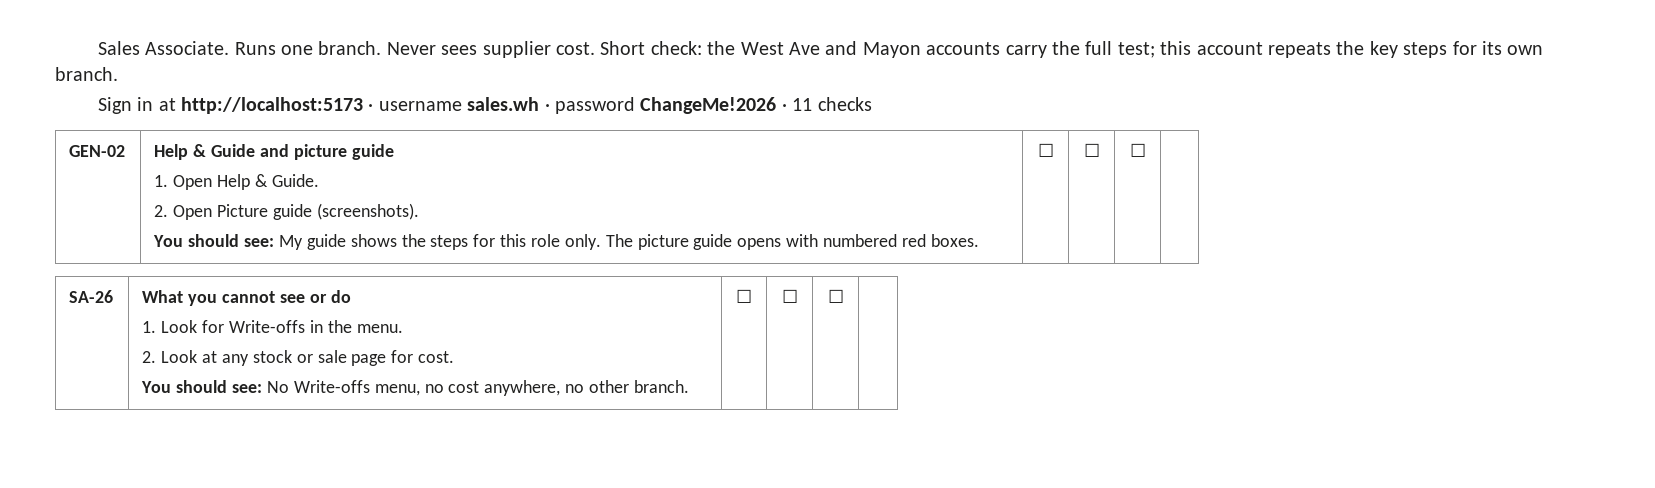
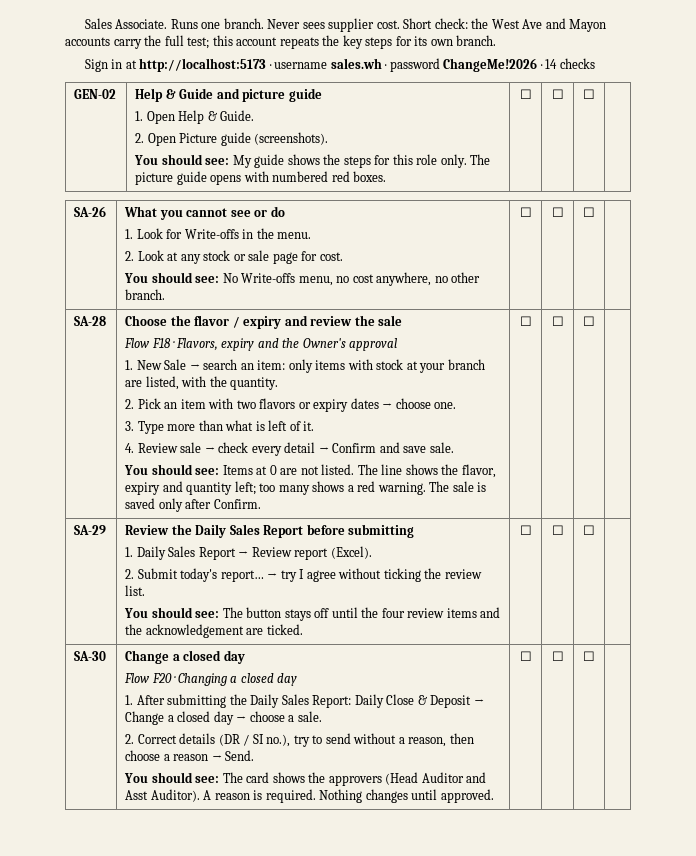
- Sign in at http://localhost:5173 · username sales.wh · password ChangeMe!2026 · 11 checks
+ Sign in at http://localhost:5173 · username sales.wh · password ChangeMe!2026 · 14 checks
+ SA-28 | Choose the flavor / expiry and review the sale
+ Flow F18 · Flavors, expiry and the Owner's approval
+ 1. New Sale → search an item: only items with stock at your branch are listed, with the quantity.
+ 2. Pick an item with two flavors or expiry dates → choose one.
+ 3. Type more than what is left of it.
+ 4. Review sale → check every detail → Confirm and save sale.
+ You should see: Items at 0 are not listed. The line shows the flavor, expiry and quantity left; too many shows a red warning. The sale is saved only after Confirm. | ☐ | ☐ | ☐ |
+ SA-29 | Review the Daily Sales Report before submitting
+ 1. Daily Sales Report → Review report (Excel).
+ 2. Submit today's report… → try I agree without ticking the review list.
+ You should see: The button stays off until the four review items and the acknowledgement are ticked. | ☐ | ☐ | ☐ |
+ SA-30 | Change a closed day
+ Flow F20 · Changing a closed day
+ 1. After submitting the Daily Sales Report: Daily Close & Deposit → Change a closed day → choose a sale.
+ 2. Correct details (DR / SI no.), try to send without a reason, then choose a reason → Send.
+ You should see: The card shows the approvers (Head Auditor and Asst Auditor). A reason is required. Nothing changes until approved. | ☐ | ☐ | ☐

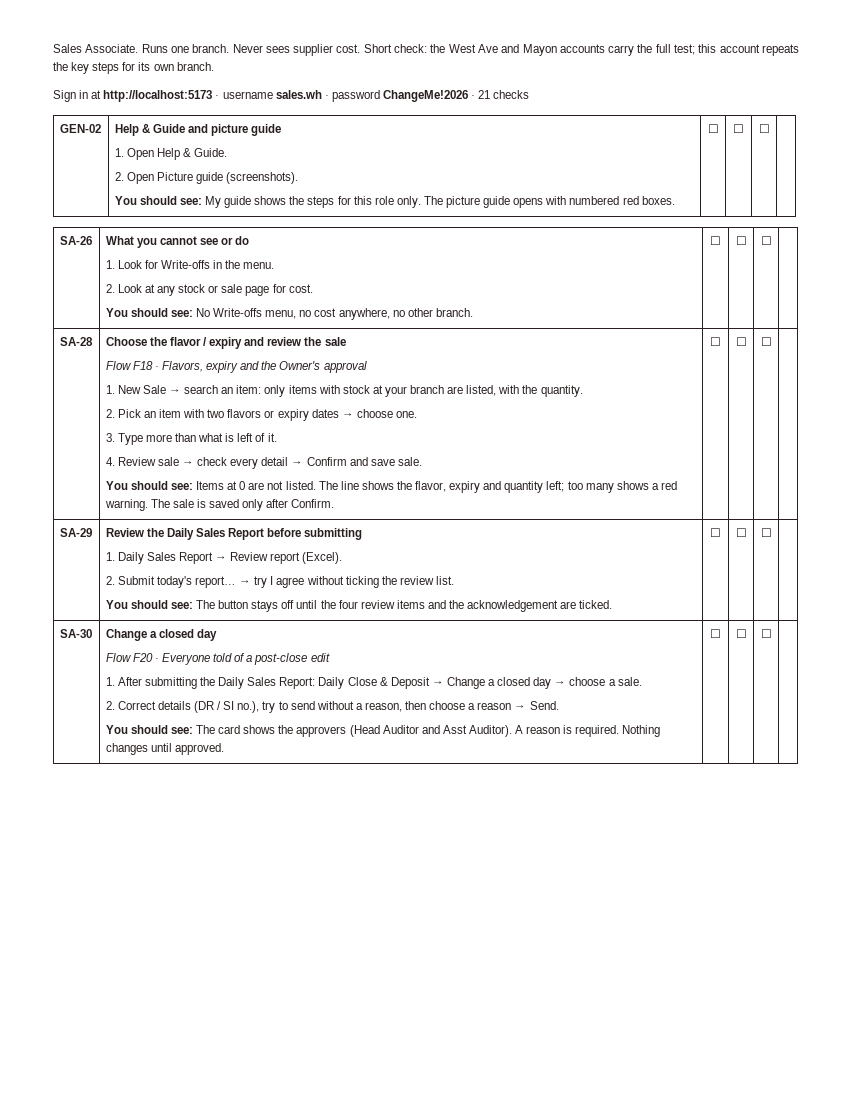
- Sign in at http://localhost:5173 · username sales.wh · password ChangeMe!2026 · 14 checks
+ Sign in at http://localhost:5173 · username sales.wh · password ChangeMe!2026 · 21 checks
- Flow F20 · Changing a closed day
+ Flow F20 · Everyone told of a post-close edit

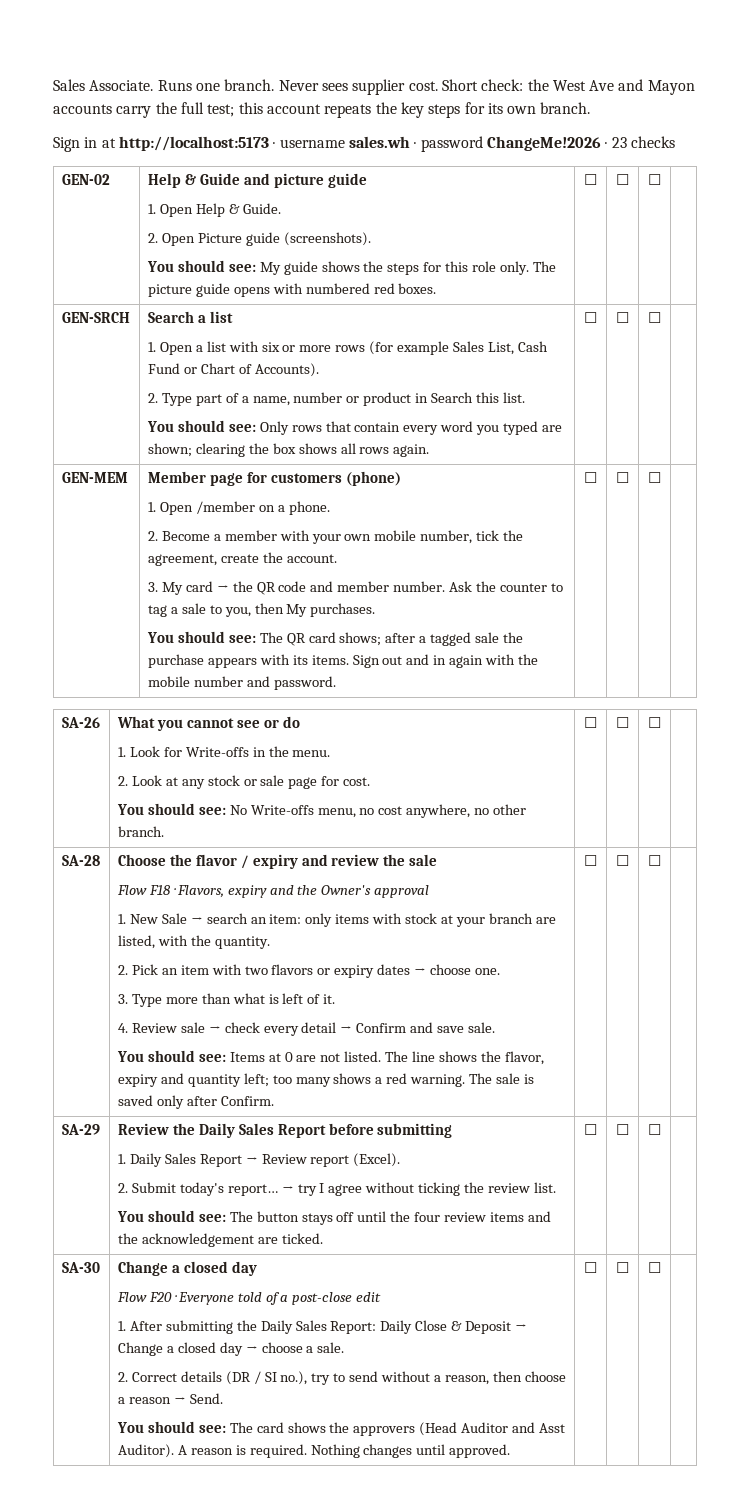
- Sign in at http://localhost:5173 · username sales.wh · password ChangeMe!2026 · 21 checks
+ Sign in at http://localhost:5173 · username sales.wh · password ChangeMe!2026 · 23 checks
+ GEN-SRCH | Search a list
+ 1. Open a list with six or more rows (for example Sales List, Cash Fund or Chart of Accounts).
+ 2. Type part of a name, number or product in Search this list.
+ You should see: Only rows that contain every word you typed are shown; clearing the box shows all rows again. | ☐ | ☐ | ☐ |
+ GEN-MEM | Member page for customers (phone)
+ 1. Open /member on a phone.
+ 2. Become a member with your own mobile number, tick the agreement, create the account.
+ 3. My card → the QR code and member number. Ask the counter to tag a sale to you, then My purchases.
+ You should see: The QR card shows; after a tagged sale the purchase appears with its items. Sign out and in again with the mobile number and password. | ☐ | ☐ | ☐

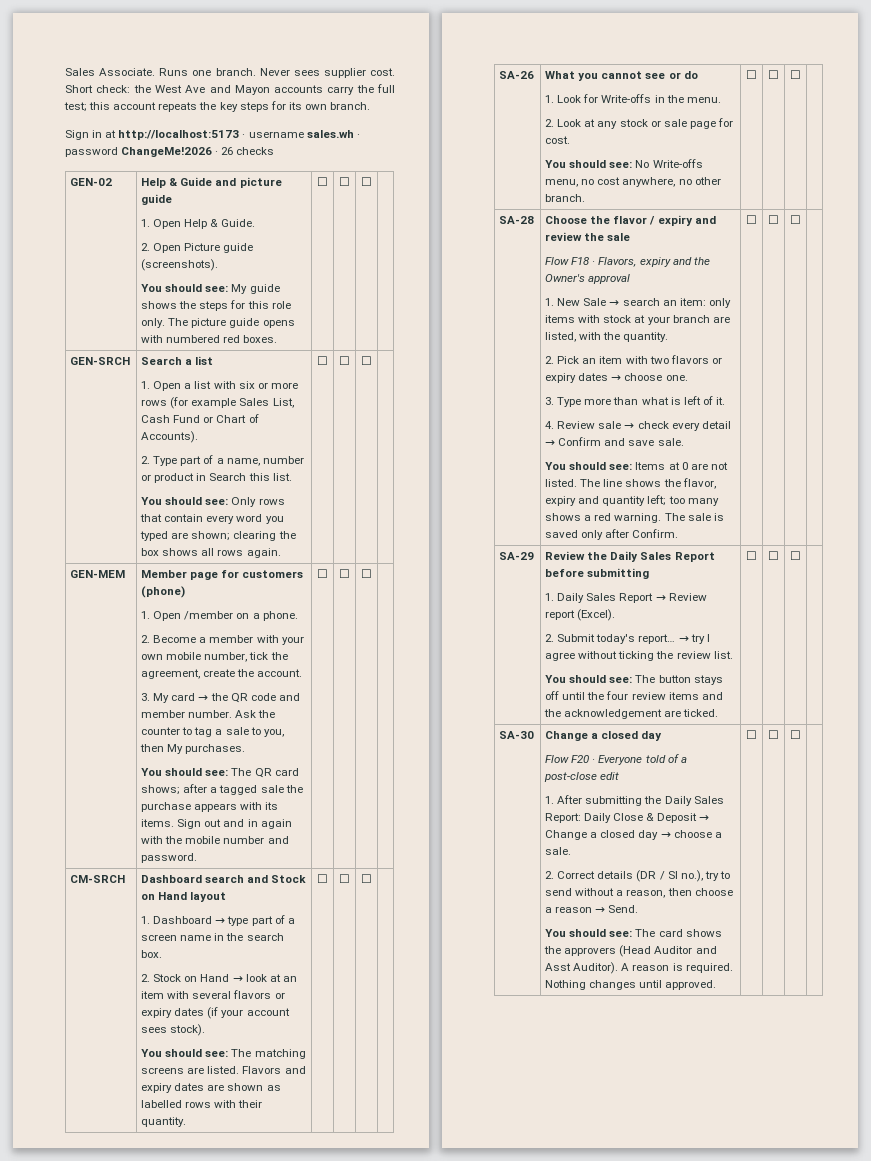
- Sign in at http://localhost:5173 · username sales.wh · password ChangeMe!2026 · 23 checks
+ Sign in at http://localhost:5173 · username sales.wh · password ChangeMe!2026 · 26 checks
+ CM-SRCH | Dashboard search and Stock on Hand layout
+ 1. Dashboard → type part of a screen name in the search box.
+ 2. Stock on Hand → look at an item with several flavors or expiry dates (if your account sees stock).
+ You should see: The matching screens are listed. Flavors and expiry dates are shown as labelled rows with their quantity. | ☐ | ☐ | ☐

